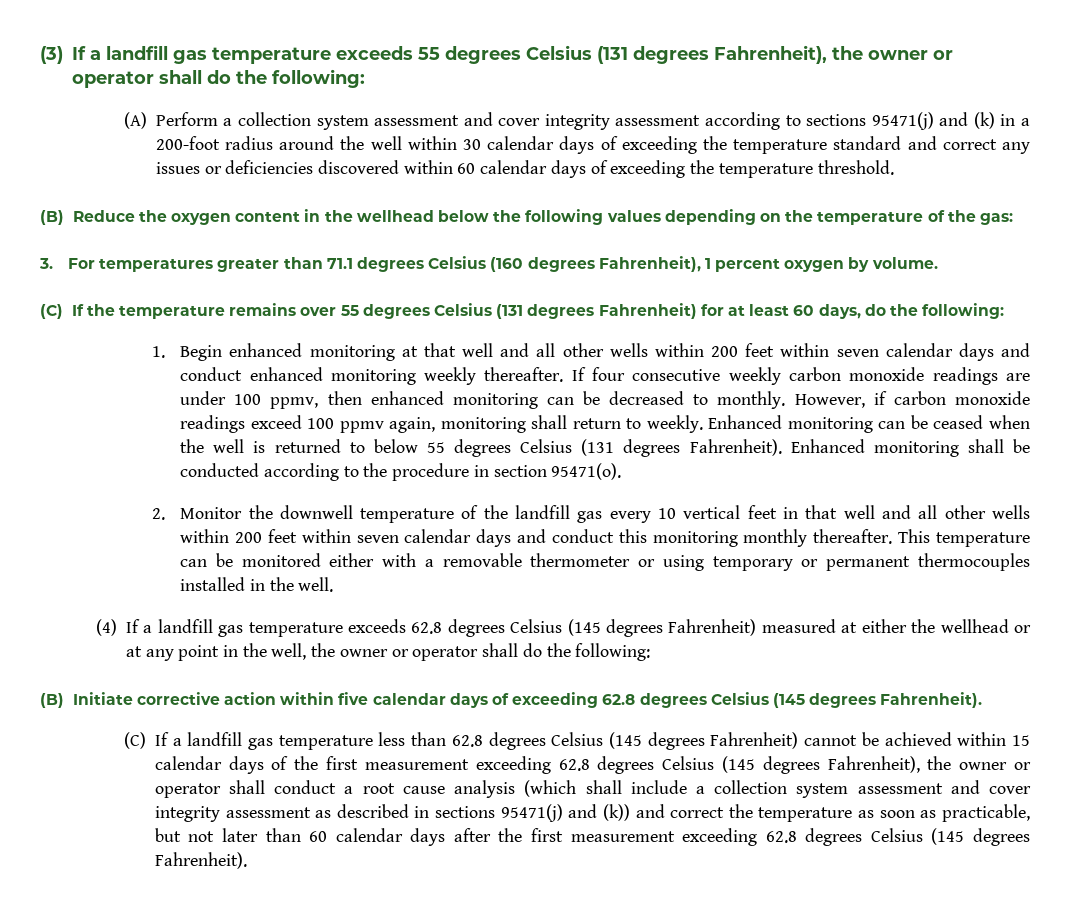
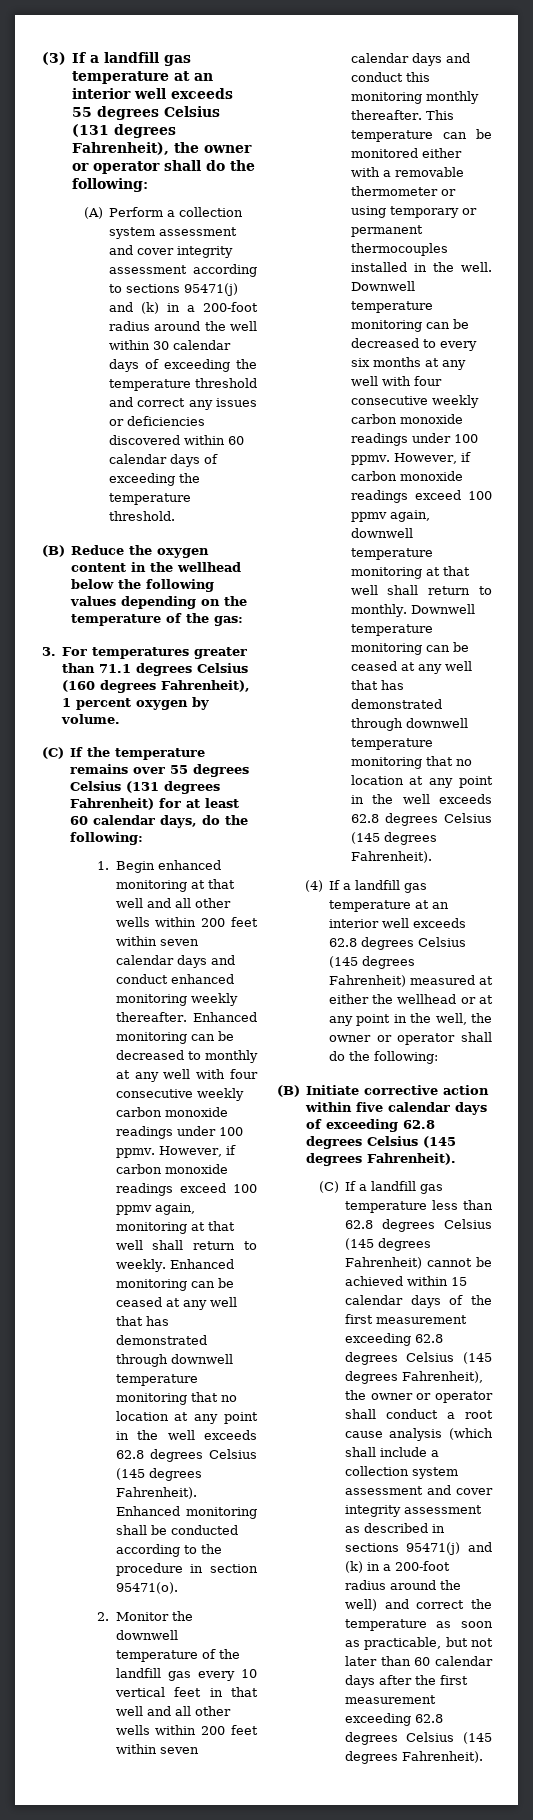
- (3) If a landfill gas temperature exceeds 55 degrees Celsius (131 degrees Fahrenheit), the owner or operator shall do the following:
+ (3) If a landfill gas temperature at an interior well exceeds 55 degrees Celsius (131 degrees Fahrenheit), the owner or operator shall do the following:
- (A) Perform a collection system assessment and cover integrity assessment according to sections 95471(j) and (k) in a 200-foot radius around the well within 30 calendar days of exceeding the temperature standard and correct any issues or deficiencies discovered within 60 calendar days of exceeding the temperature threshold.
+ (A) Perform a collection system assessment and cover integrity assessment according to sections 95471(j) and (k) in a 200-foot radius around the well within 30 calendar days of exceeding the temperature threshold and correct any issues or deficiencies discovered within 60 calendar days of exceeding the temperature threshold.
- (C) If the temperature remains over 55 degrees Celsius (131 degrees Fahrenheit) for at least 60 days, do the following:
+ (C) If the temperature remains over 55 degrees Celsius (131 degrees Fahrenheit) for at least 60 calendar days, do the following:
- If four consecutive weekly carbon monoxide readings are under 100 ppmv, then enhanced monitoring can be decreased to monthly.
+ Enhanced monitoring can be decreased to monthly at any well with four consecutive weekly carbon monoxide readings under 100 ppmv.
- However, if carbon monoxide readings exceed 100 ppmv again, monitoring shall return to weekly.
+ However, if carbon monoxide readings exceed 100 ppmv again, monitoring at that well shall return to weekly.
- Enhanced monitoring can be ceased when the well is returned to below 55 degrees Celsius (131 degrees Fahrenheit).
+ Enhanced monitoring can be ceased at any well that has demonstrated through downwell temperature monitoring that no location at any point in the well exceeds 62.8 degrees Celsius (145 degrees Fahrenheit).
+ Downwell temperature monitoring can be decreased to every six months at any well with four consecutive weekly carbon monoxide readings under 100 ppmv. However, if carbon monoxide readings exceed 100 ppmv again, downwell temperature monitoring at that well shall return to monthly. Downwell temperature monitoring can be ceased at any well that has demonstrated through downwell temperature monitoring that no location at any point in the well exceeds 62.8 degrees Celsius (145 degrees Fahrenheit).
- (4) If a landfill gas temperature exceeds 62.8 degrees Celsius (145 degrees Fahrenheit) measured at either the wellhead or at any point in the well, the owner or operator shall do the following:
+ (4) If a landfill gas temperature at an interior well exceeds 62.8 degrees Celsius (145 degrees Fahrenheit) measured at either the wellhead or at any point in the well, the owner or operator shall do the following:
- (C) If a landfill gas temperature less than 62.8 degrees Celsius (145 degrees Fahrenheit) cannot be achieved within 15 calendar days of the first measurement exceeding 62.8 degrees Celsius (145 degrees Fahrenheit), the owner or operator shall conduct a root cause analysis (which shall include a collection system assessment and cover integrity assessment as described in sections 95471(j) and (k)) and correct the temperature as soon as practicable, but not later than 60 calendar days after the first measurement exceeding 62.8 degrees Celsius (145 degrees Fahrenheit).
+ (C) If a landfill gas temperature less than 62.8 degrees Celsius (145 degrees Fahrenheit) cannot be achieved within 15 calendar days of the first measurement exceeding 62.8 degrees Celsius (145 degrees Fahrenheit), the owner or operator shall conduct a root cause analysis (which shall include a collection system assessment and cover integrity assessment as described in sections 95471(j) and (k) in a 200-foot radius around the well) and correct the temperature as soon as practicable, but not later than 60 calendar days after the first measurement exceeding 62.8 degrees Celsius (145 degrees Fahrenheit).

